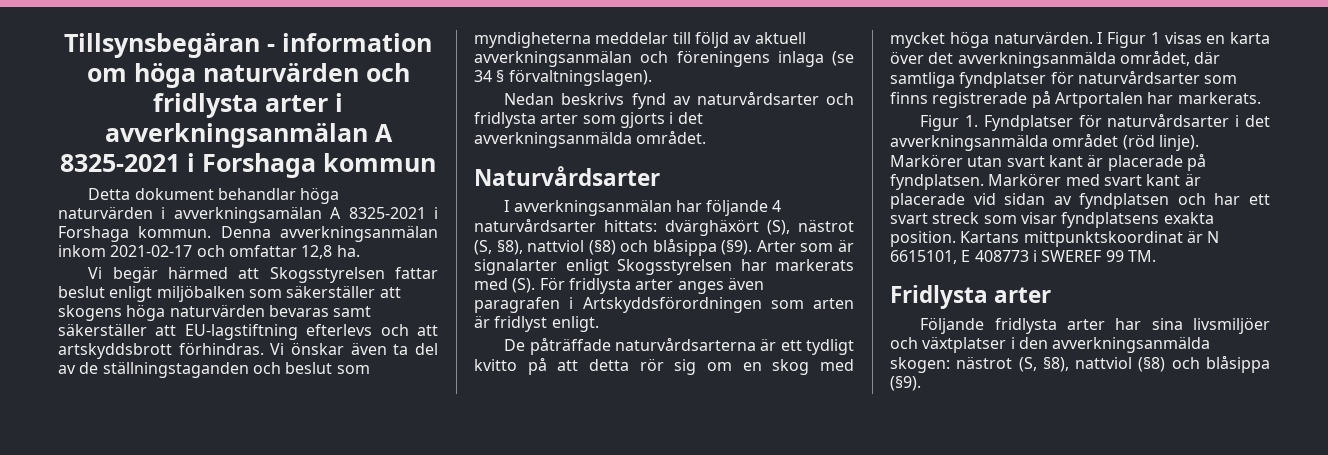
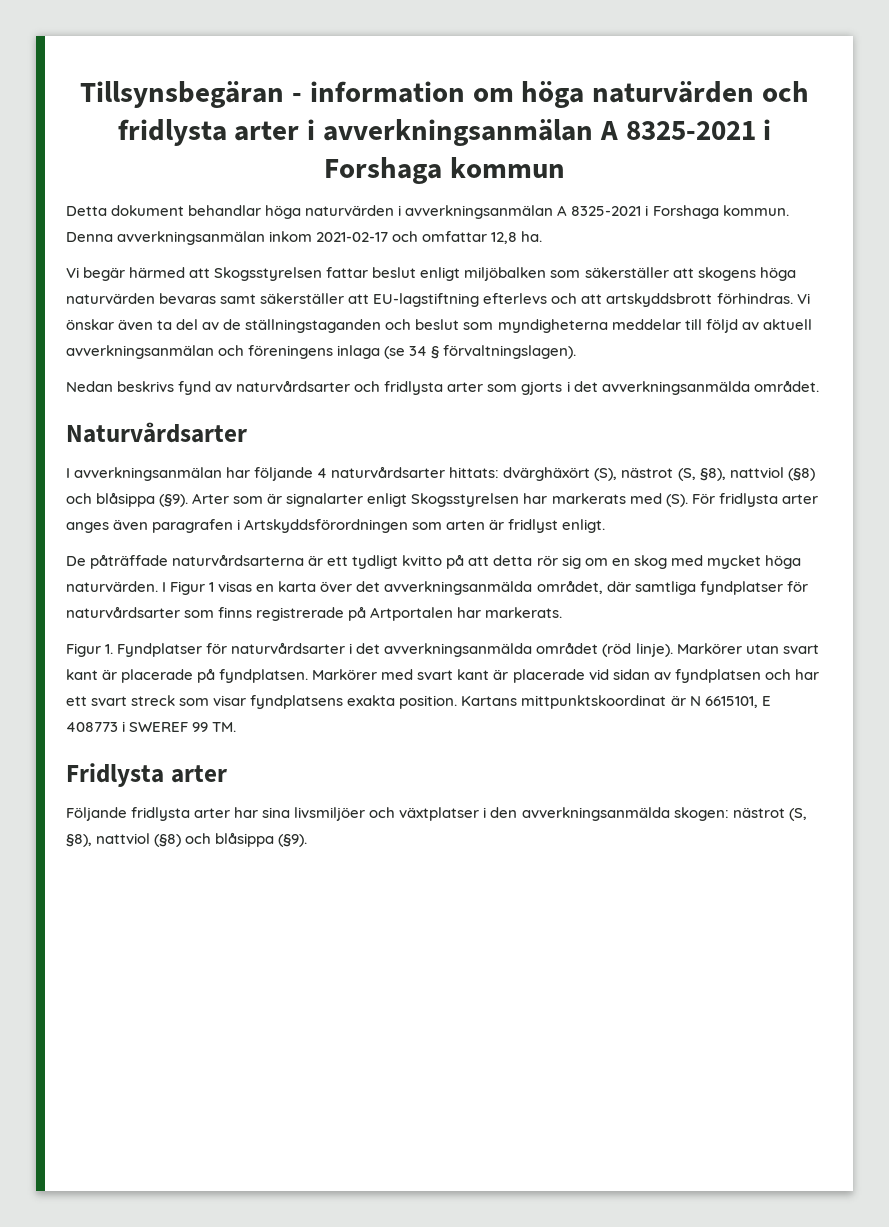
- Detta dokument behandlar höga naturvärden i avverkningsamälan A 8325-2021 i Forshaga kommun.
+ Detta dokument behandlar höga naturvärden i avverkningsanmälan A 8325-2021 i Forshaga kommun.

